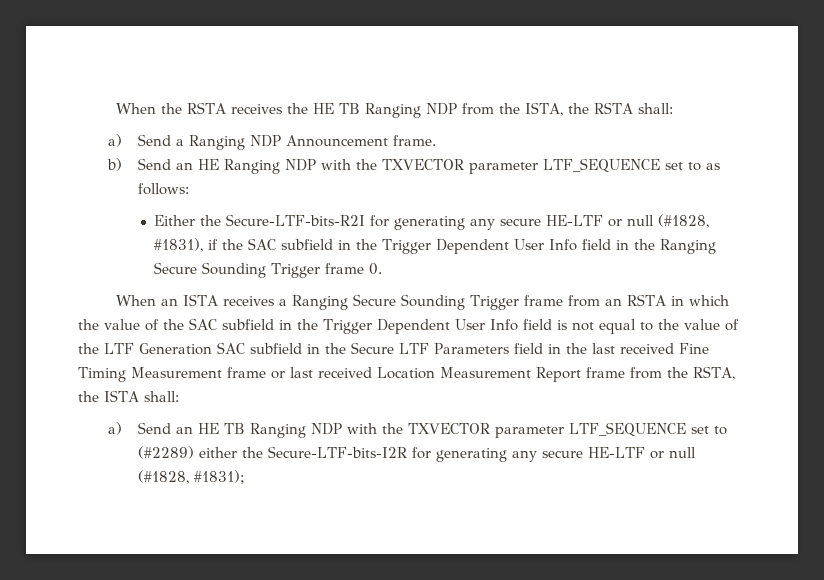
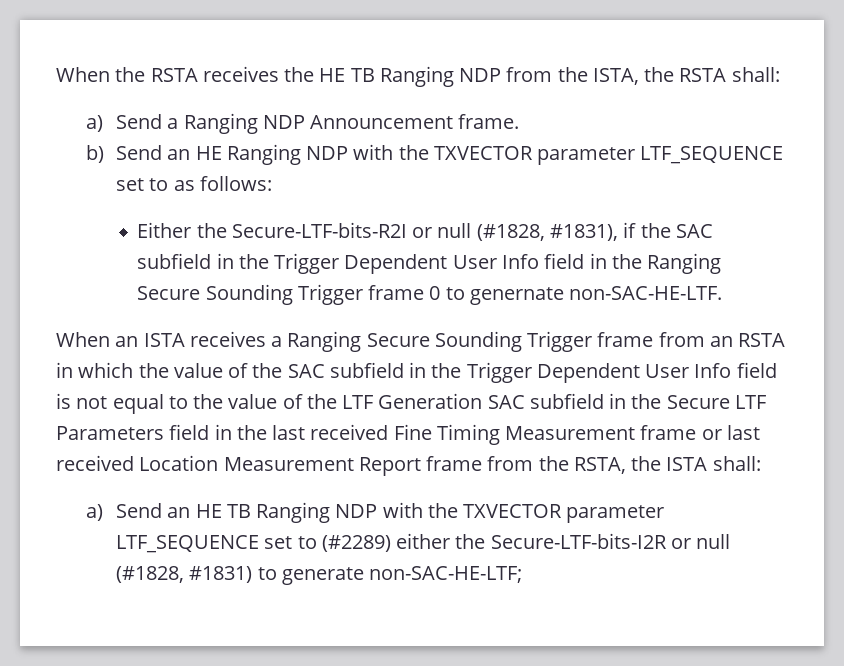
- Either the Secure-LTF-bits-R2I for generating any secure HE-LTF or null (#1828, #1831), if the SAC subfield in the Trigger Dependent User Info field in the Ranging Secure Sounding Trigger frame 0.
+ Either the Secure-LTF-bits-R2I or null (#1828, #1831), if the SAC subfield in the Trigger Dependent User Info field in the Ranging Secure Sounding Trigger frame 0 to genernate non-SAC-HE-LTF.
- a) Send an HE TB Ranging NDP with the TXVECTOR parameter LTF_SEQUENCE set to (#2289) either the Secure-LTF-bits-I2R for generating any secure HE-LTF or null (#1828, #1831);
+ a) Send an HE TB Ranging NDP with the TXVECTOR parameter LTF_SEQUENCE set to (#2289) either the Secure-LTF-bits-I2R or null (#1828, #1831) to generate non-SAC-HE-LTF;

